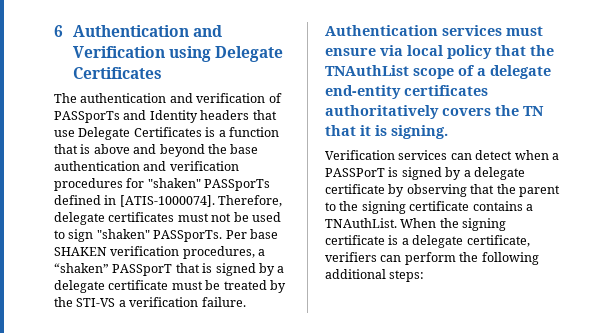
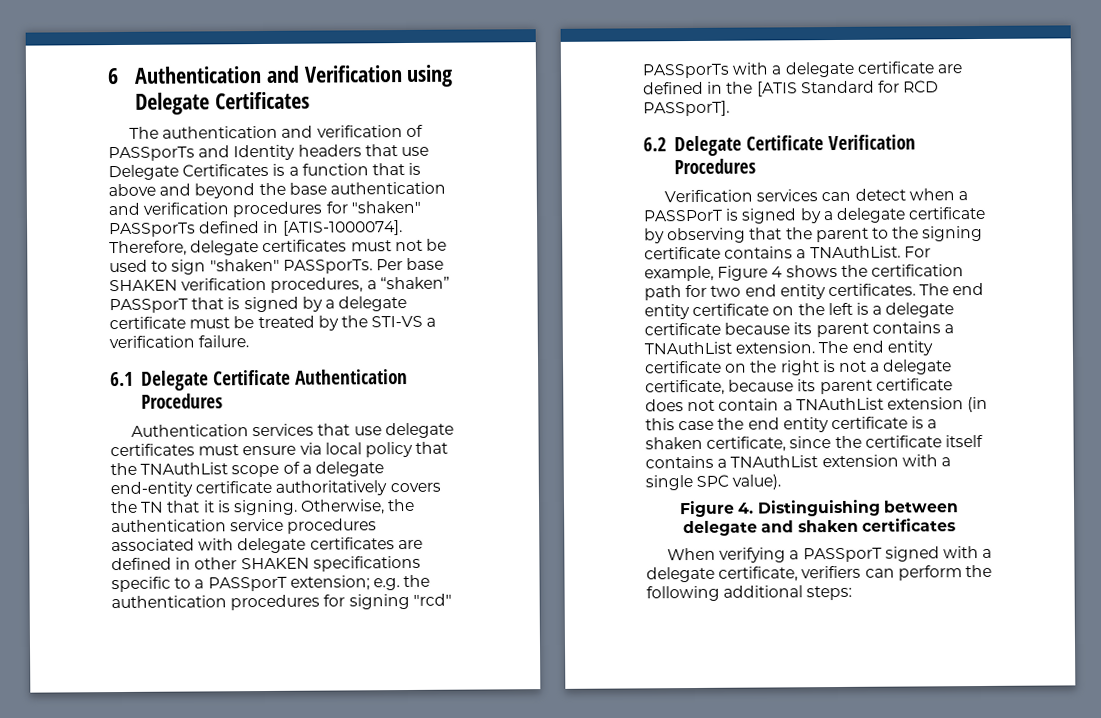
- Authentication services must ensure via local policy that the TNAuthList scope of a delegate end-entity certificates authoritatively covers the TN that it is signing.
+ 6.1 Delegate Certificate Authentication Procedures
+ Authentication services that use delegate certificates must ensure via local policy that the TNAuthList scope of a delegate end-entity certificate authoritatively covers the TN that it is signing. Otherwise, the authentication service procedures associated with delegate certificates are defined in other SHAKEN specifications specific to a PASSporT extension; e.g. the authentication procedures for signing "rcd" PASSporTs with a delegate certificate are defined in the [ATIS Standard for RCD PASSporT].
+ 6.2 Delegate Certificate Verification Procedures
- When the signing certificate is a delegate certificate, verifiers can perform the following additional steps:
+ For example, Figure 4 shows the certification path for two end entity certificates. The end entity certificate on the left is a delegate certificate because its parent contains a TNAuthList extension. The end entity certificate on the right is not a delegate certificate, because its parent certificate does not contain a TNAuthList extension (in this case the end entity certificate is a shaken certificate, since the certificate itself contains a TNAuthList extension with a single SPC value).
+ Figure 4. Distinguishing between delegate and shaken certificates
+ When verifying a PASSporT signed with a delegate certificate, verifiers can perform the following additional steps:

